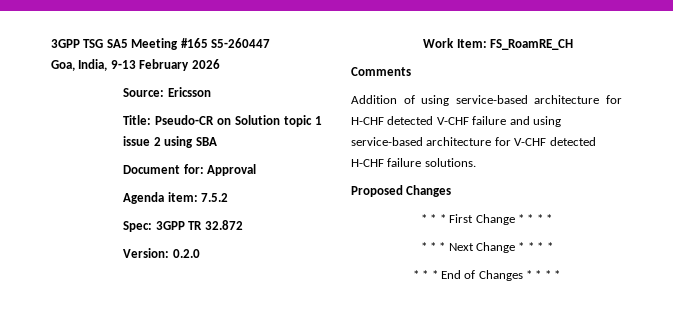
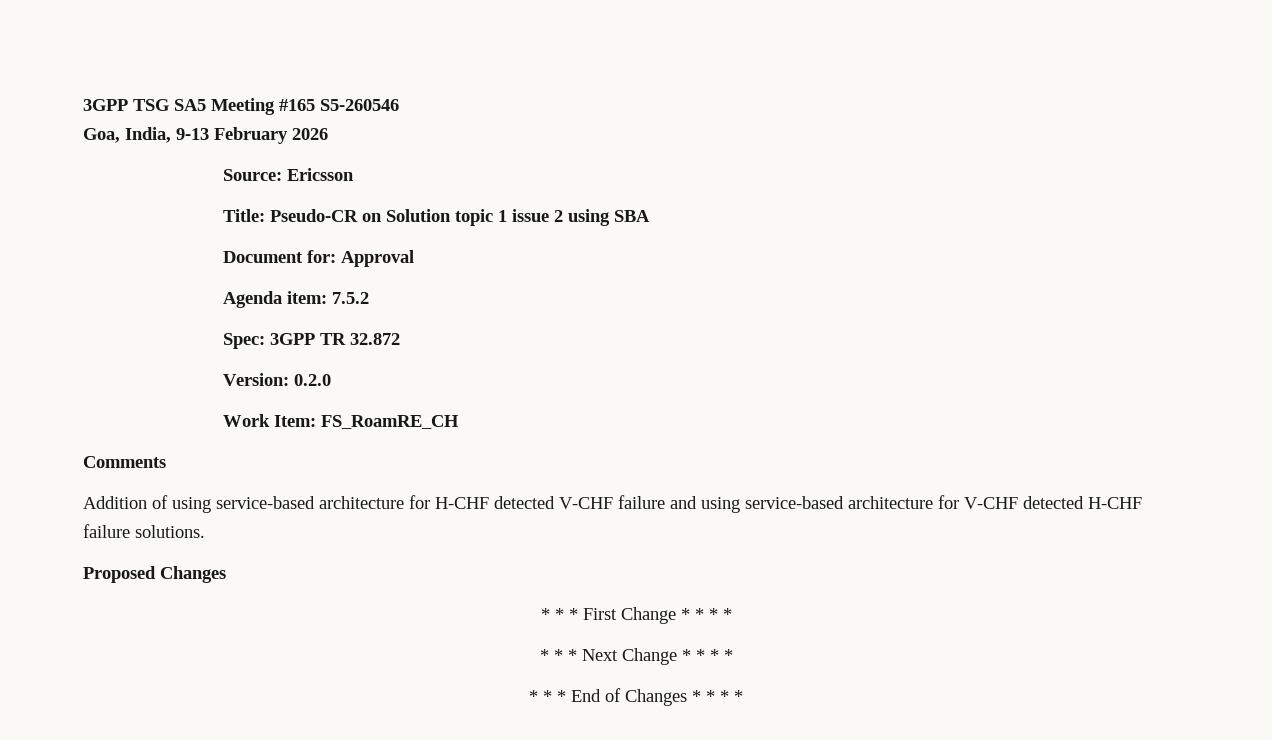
- 3GPP TSG SA5 Meeting #165 S5-260447
+ 3GPP TSG SA5 Meeting #165 S5-260546

